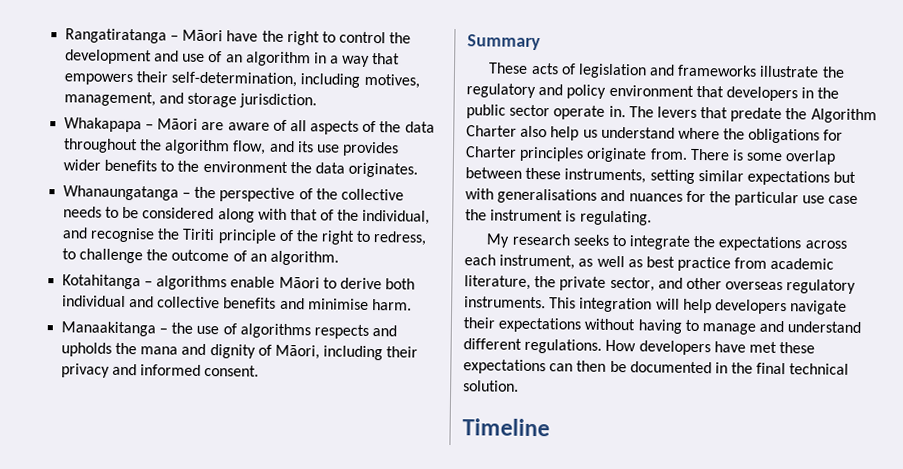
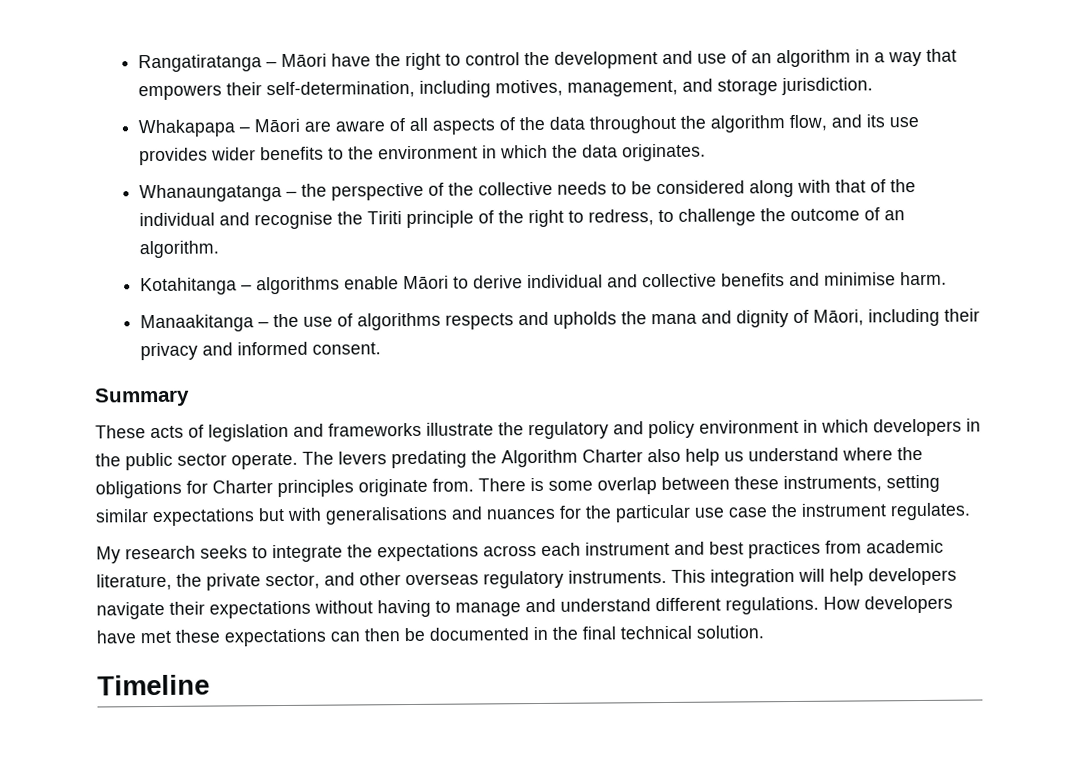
- Whakapapa – Māori are aware of all aspects of the data throughout the algorithm flow, and its use provides wider benefits to the environment the data originates.
+ Whakapapa – Māori are aware of all aspects of the data throughout the algorithm flow, and its use provides wider benefits to the environment in which the data originates.
- Whanaungatanga – the perspective of the collective needs to be considered along with that of the individual, and recognise the Tiriti principle of the right to redress, to challenge the outcome of an algorithm.
+ Whanaungatanga – the perspective of the collective needs to be considered along with that of the individual and recognise the Tiriti principle of the right to redress, to challenge the outcome of an algorithm.
- Kotahitanga – algorithms enable Māori to derive both individual and collective benefits and minimise harm.
+ Kotahitanga – algorithms enable Māori to derive individual and collective benefits and minimise harm.
- These acts of legislation and frameworks illustrate the regulatory and policy environment that developers in the public sector operate in. The levers that predate the Algorithm Charter also help us understand where the obligations for Charter principles originate from.
+ These acts of legislation and frameworks illustrate the regulatory and policy environment in which developers in the public sector operate. The levers predating the Algorithm Charter also help us understand where the obligations for Charter principles originate from.
- There is some overlap between these instruments, setting similar expectations but with generalisations and nuances for the particular use case the instrument is regulating.
+ There is some overlap between these instruments, setting similar expectations but with generalisations and nuances for the particular use case the instrument regulates.
- My research seeks to integrate the expectations across each instrument, as well as best practice from academic literature, the private sector, and other overseas regulatory instruments.
+ My research seeks to integrate the expectations across each instrument and best practices from academic literature, the private sector, and other overseas regulatory instruments.

